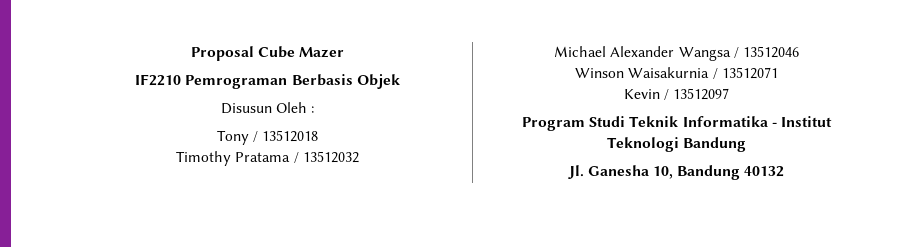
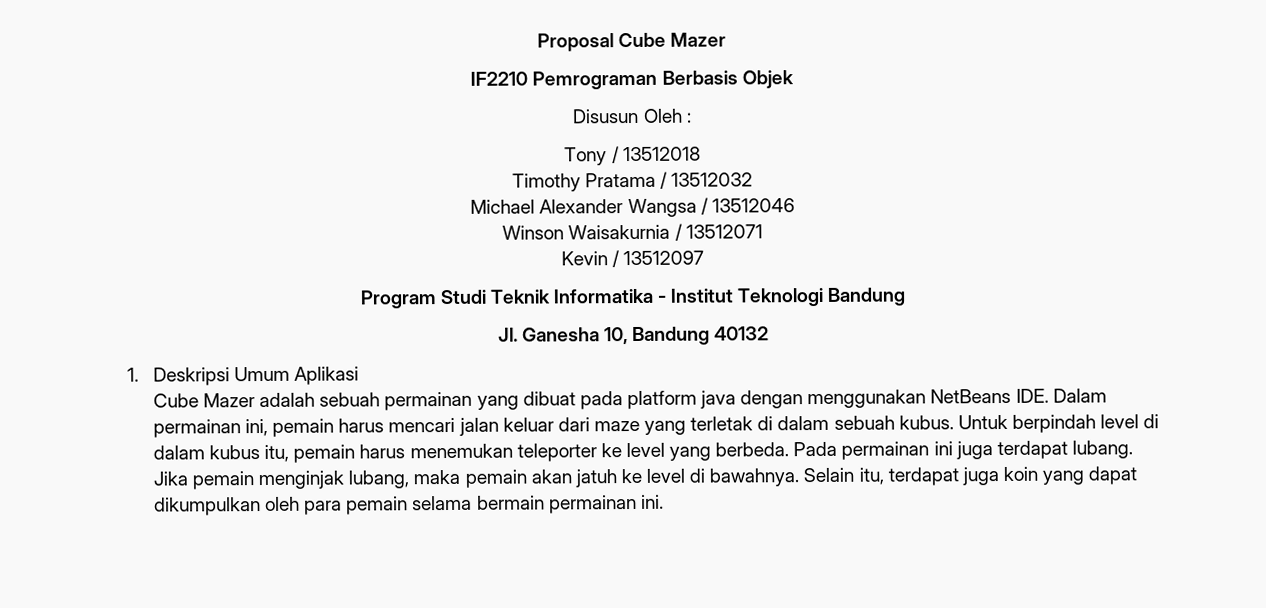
+ 1. Deskripsi Umum Aplikasi
+ Cube Mazer adalah sebuah permainan yang dibuat pada platform java dengan menggunakan NetBeans IDE. Dalam permainan ini, pemain harus mencari jalan keluar dari maze yang terletak di dalam sebuah kubus. Untuk berpindah level di dalam kubus itu, pemain harus menemukan teleporter ke level yang berbeda. Pada permainan ini juga terdapat lubang. Jika pemain menginjak lubang, maka pemain akan jatuh ke level di bawahnya. Selain itu, terdapat juga koin yang dapat dikumpulkan oleh para pemain selama bermain permainan ini.

